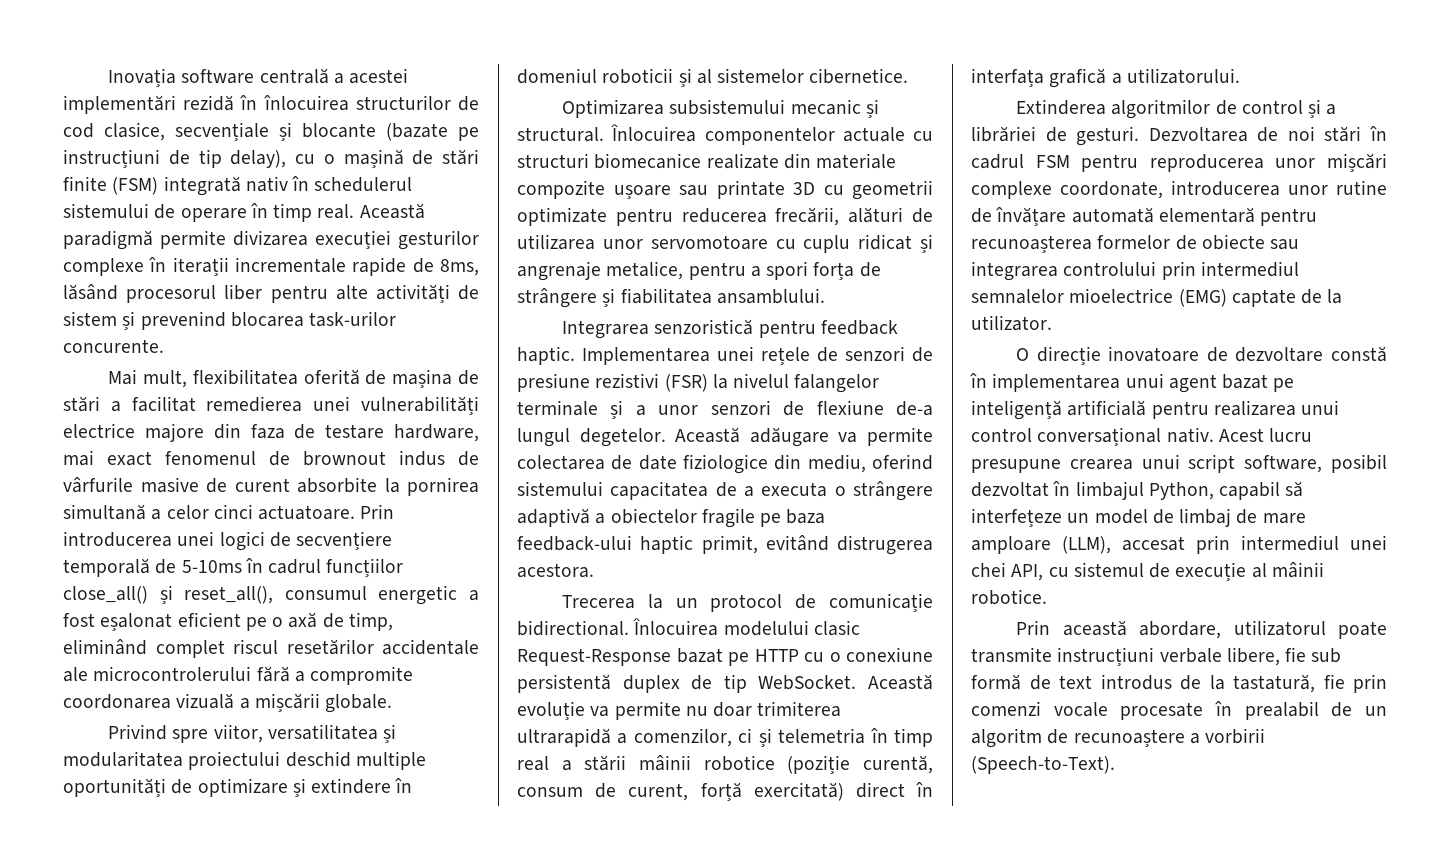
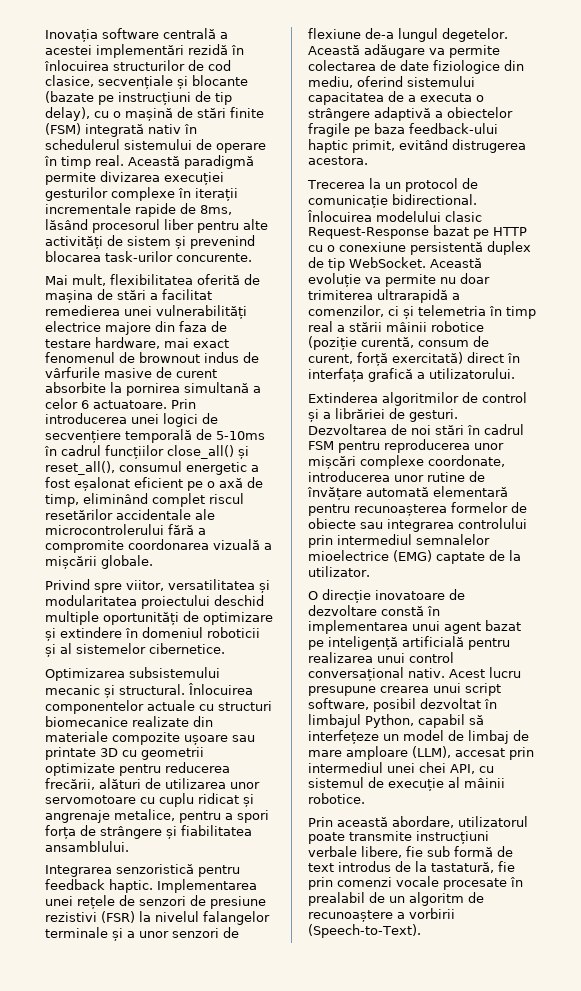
- Mai mult, flexibilitatea oferită de mașina de stări a facilitat remedierea unei vulnerabilități electrice majore din faza de testare hardware, mai exact fenomenul de brownout indus de vârfurile masive de curent absorbite la pornirea simultană a celor cinci actuatoare.
+ Mai mult, flexibilitatea oferită de mașina de stări a facilitat remedierea unei vulnerabilități electrice majore din faza de testare hardware, mai exact fenomenul de brownout indus de vârfurile masive de curent absorbite la pornirea simultană a celor 6 actuatoare.

